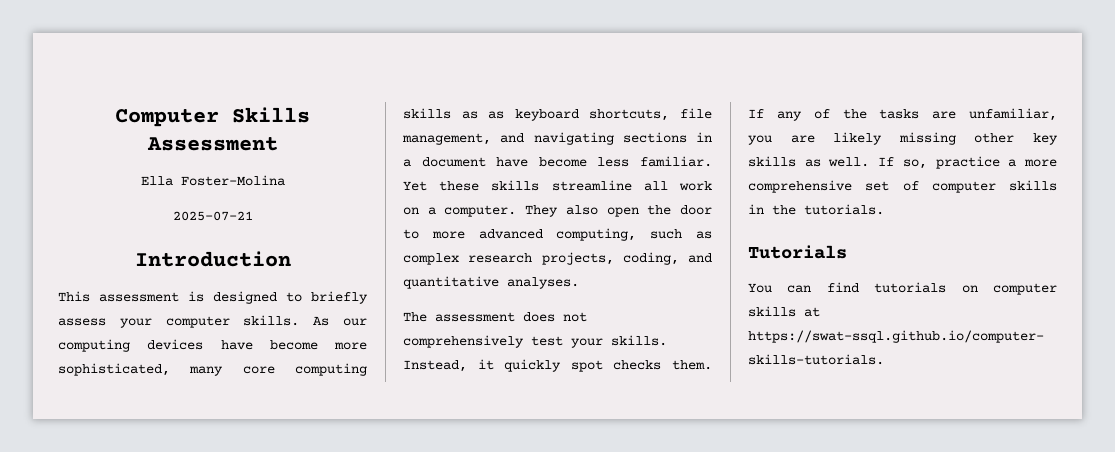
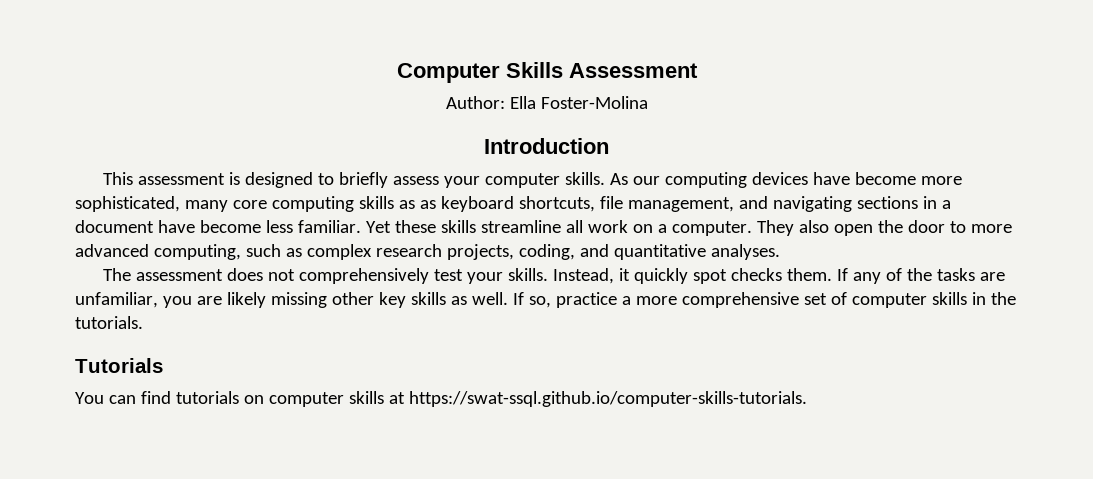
- Ella Foster-Molina
+ Author: Ella Foster-Molina
- 2025-07-21

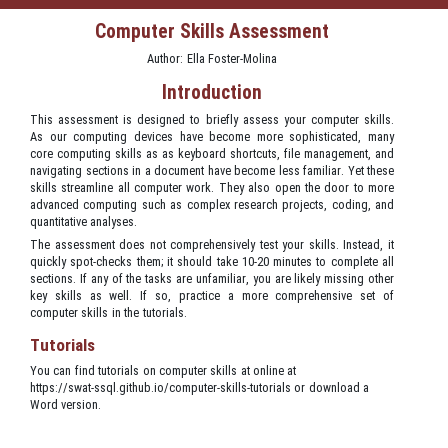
- Yet these skills streamline all work on a computer.
+ Yet these skills streamline all computer work.
- They also open the door to more advanced computing, such as complex research projects, coding, and quantitative analyses.
+ They also open the door to more advanced computing such as complex research projects, coding, and quantitative analyses.
- Instead, it quickly spot checks them.
+ Instead, it quickly spot-checks them; it should take 10-20 minutes to complete all sections.
- You can find tutorials on computer skills at https://swat-ssql.github.io/computer-skills-tutorials.
+ You can find tutorials on computer skills at online at https://swat-ssql.github.io/computer-skills-tutorials or download a Word version.

